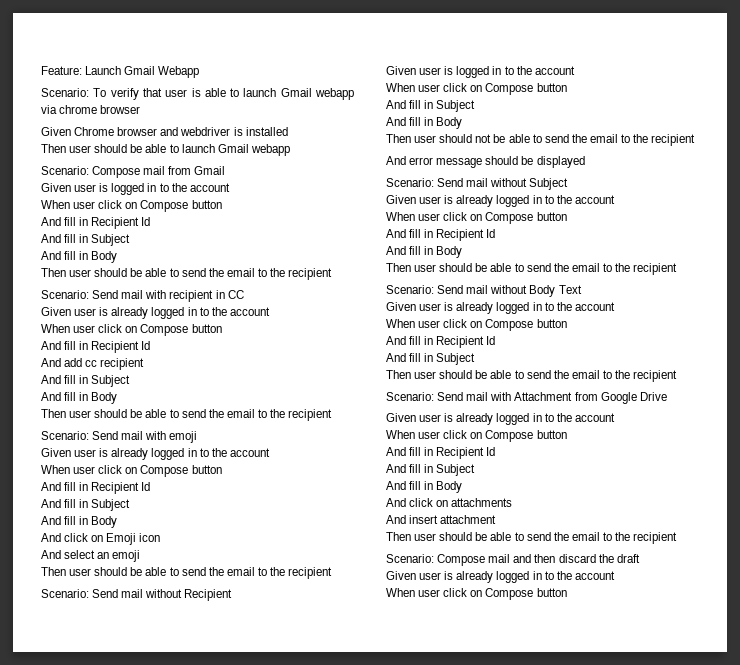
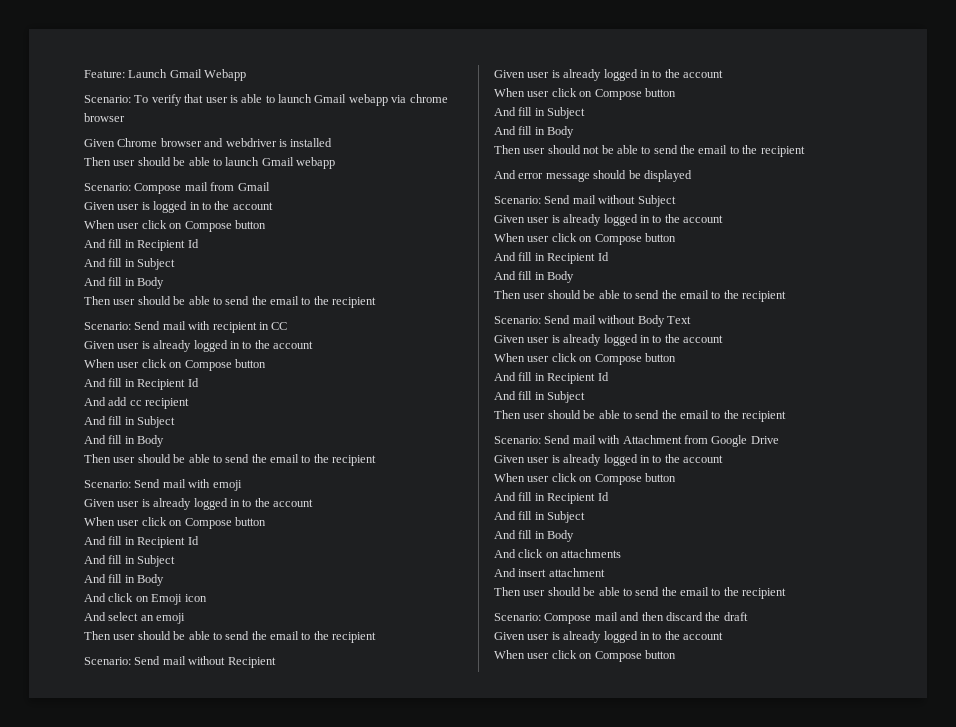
  Scenario: Send mail without Recipient
- Given user is logged in to the account
+ Given user is already logged in to the account

